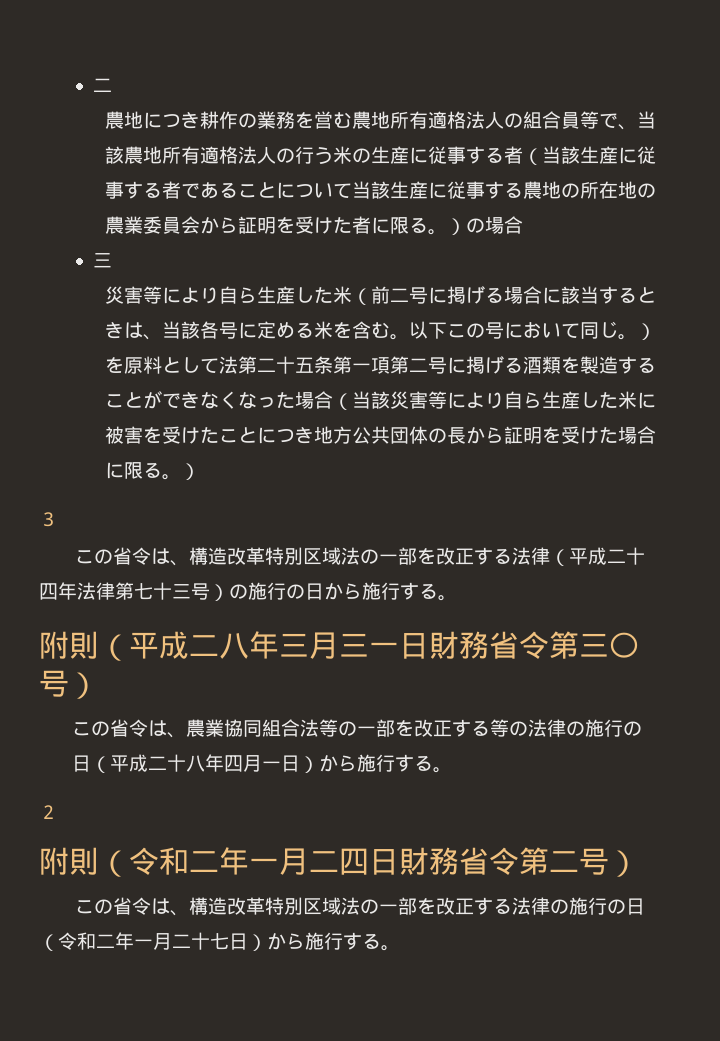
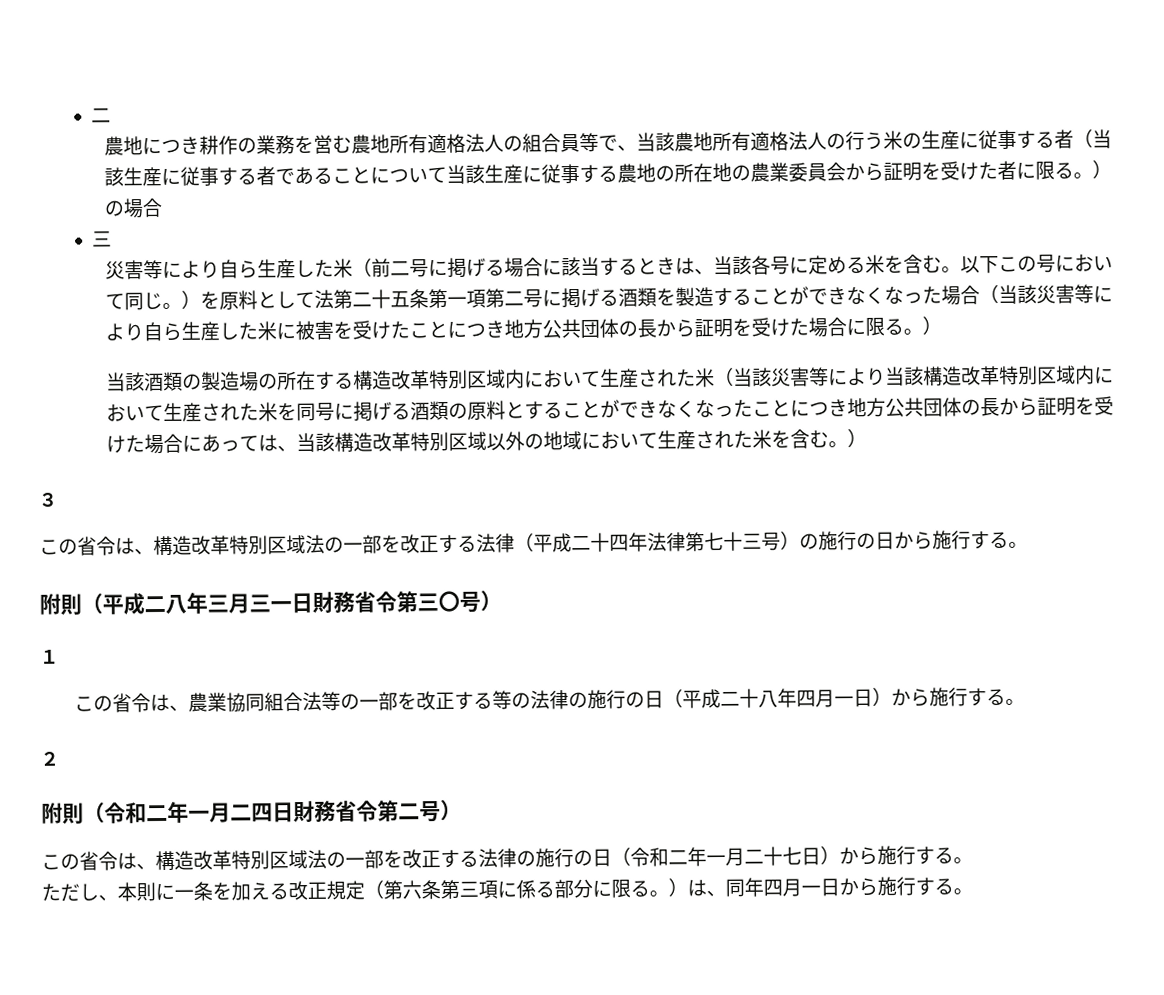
+ 当該酒類の製造場の所在する構造改革特別区域内において生産された米（当該災害等により当該構造改革特別区域内において生産された米を同号に掲げる酒類の原料とすることができなくなったことにつき地方公共団体の長から証明を受けた場合にあっては、当該構造改革特別区域以外の地域において生産された米を含む。）
+ １
+ ただし、本則に一条を加える改正規定（第六条第三項に係る部分に限る。）は、同年四月一日から施行する。

